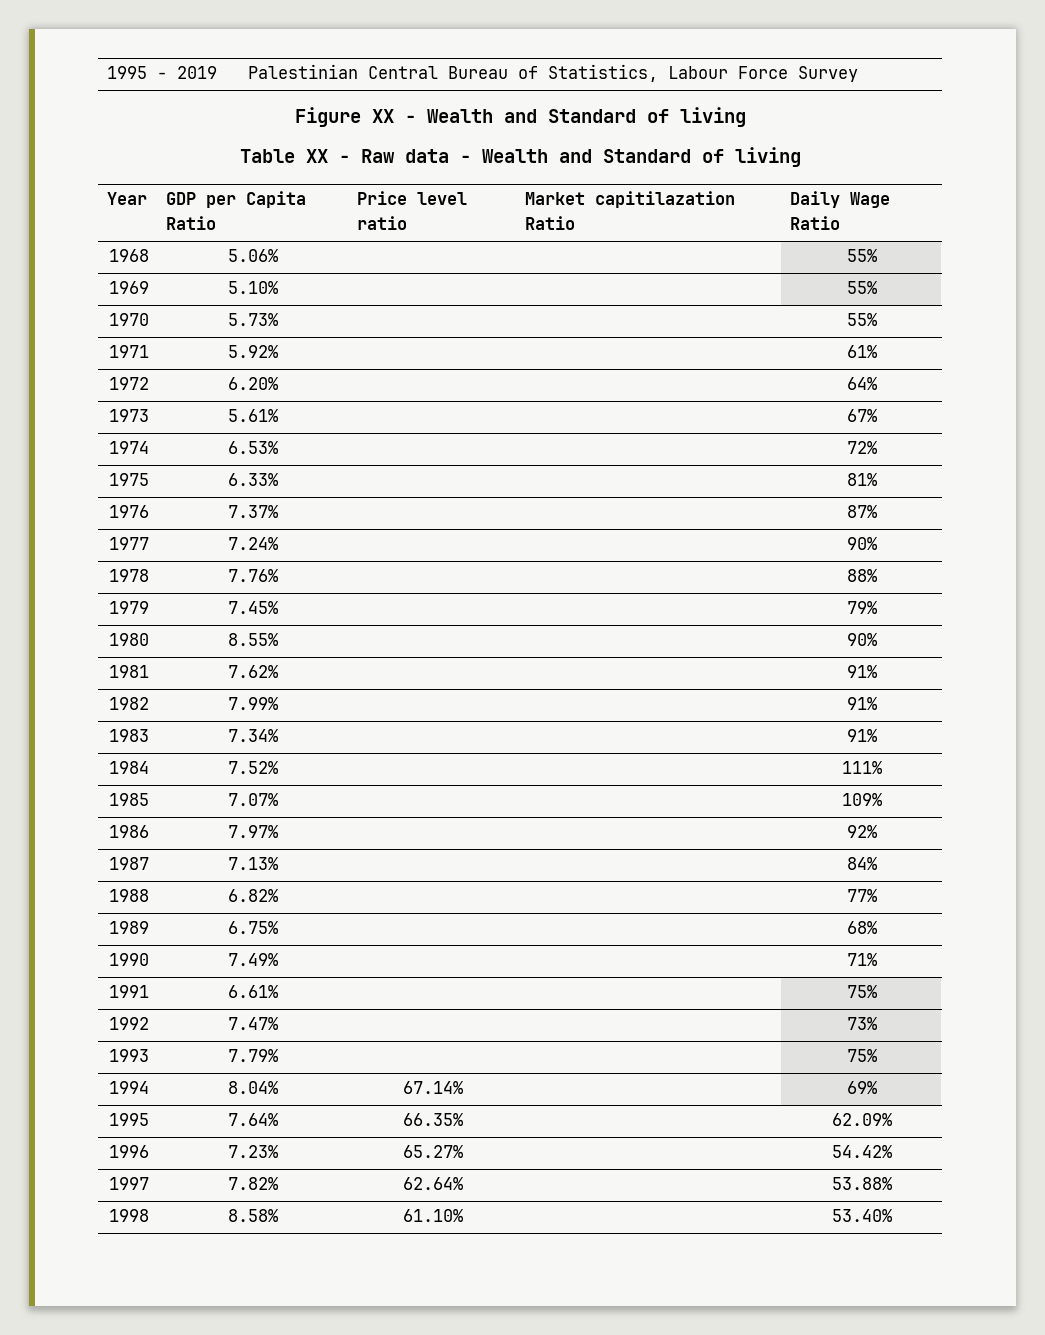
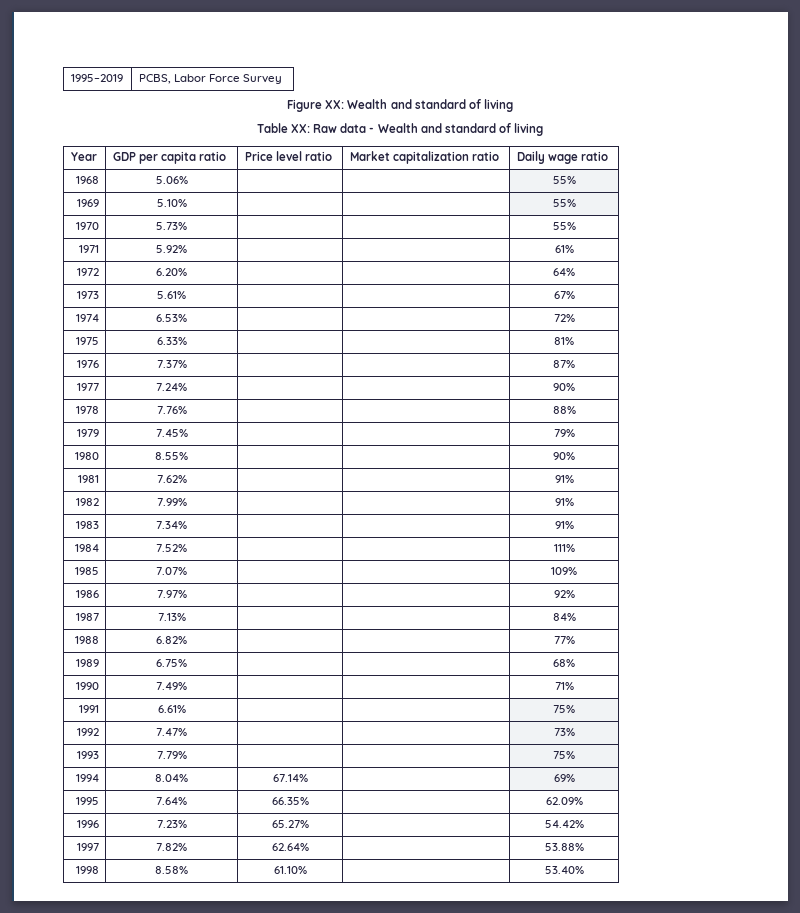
- 1995 - 2019 | Palestinian Central Bureau of Statistics, Labour Force Survey
+ 1995–2019 | PCBS, Labor Force Survey
- Figure XX - Wealth and Standard of living
+ Figure XX: Wealth and standard of living
- Table XX - Raw data - Wealth and Standard of living
+ Table XX: Raw data - Wealth and standard of living
- Year | GDP per Capita Ratio | Price level ratio | Market capitilazation Ratio | Daily Wage Ratio
+ Year | GDP per capita ratio | Price level ratio | Market capitalization ratio | Daily wage ratio

